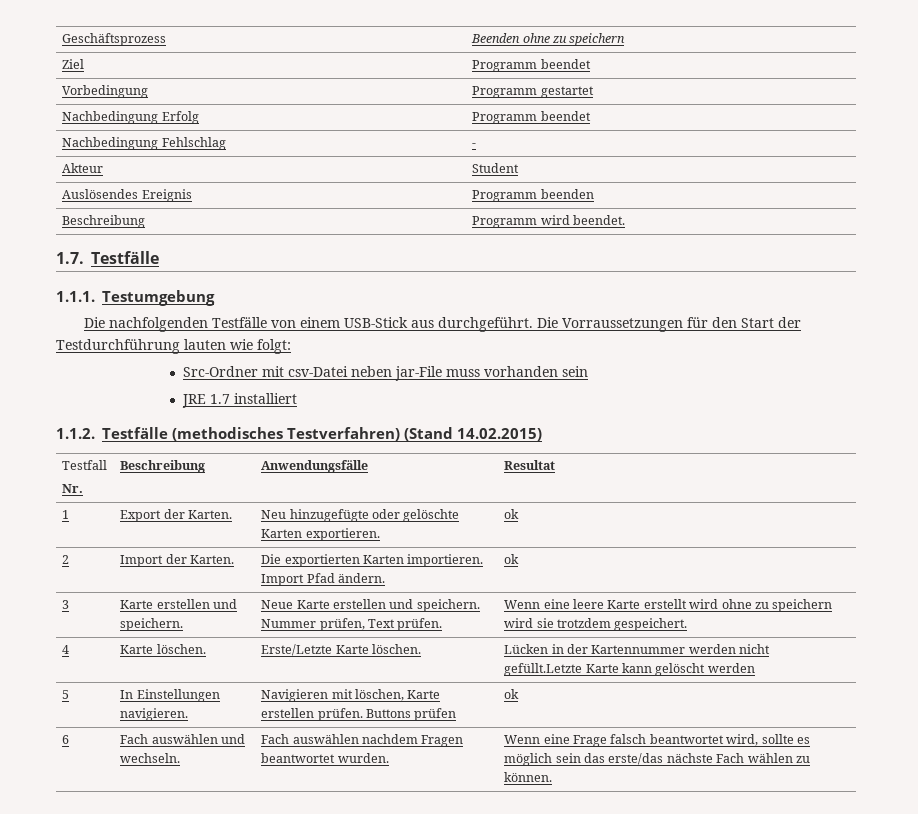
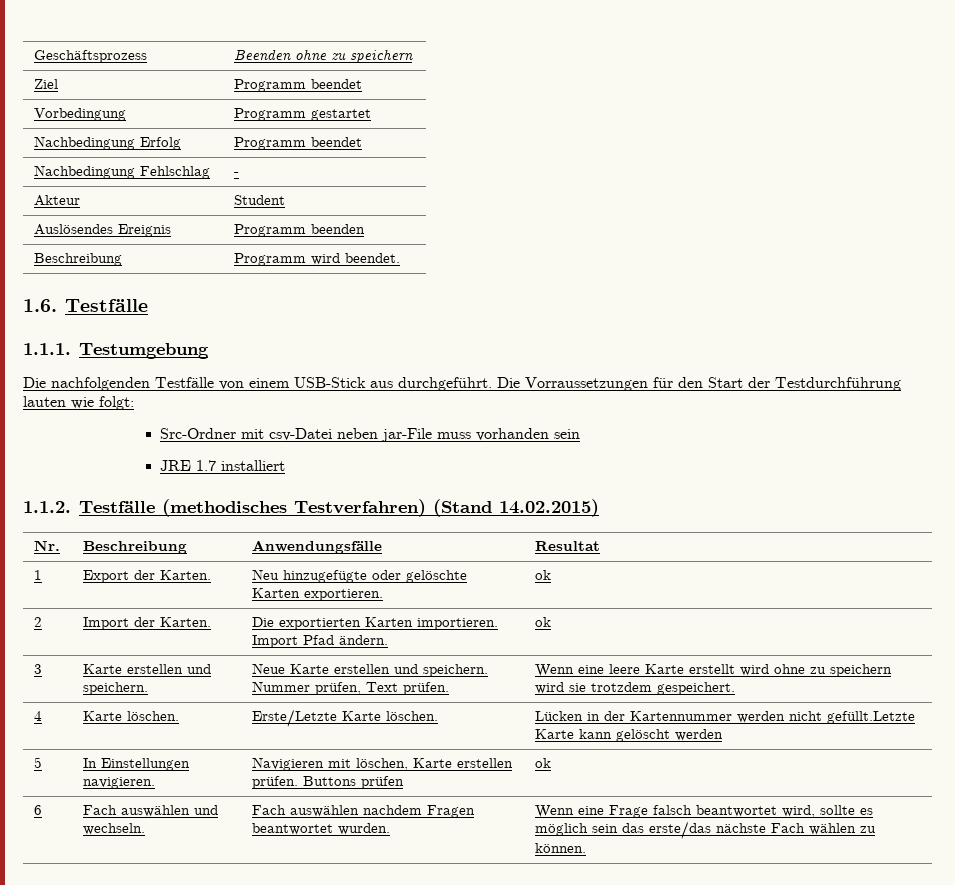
- 1.7. Testfälle
+ 1.6. Testfälle
- Testfall

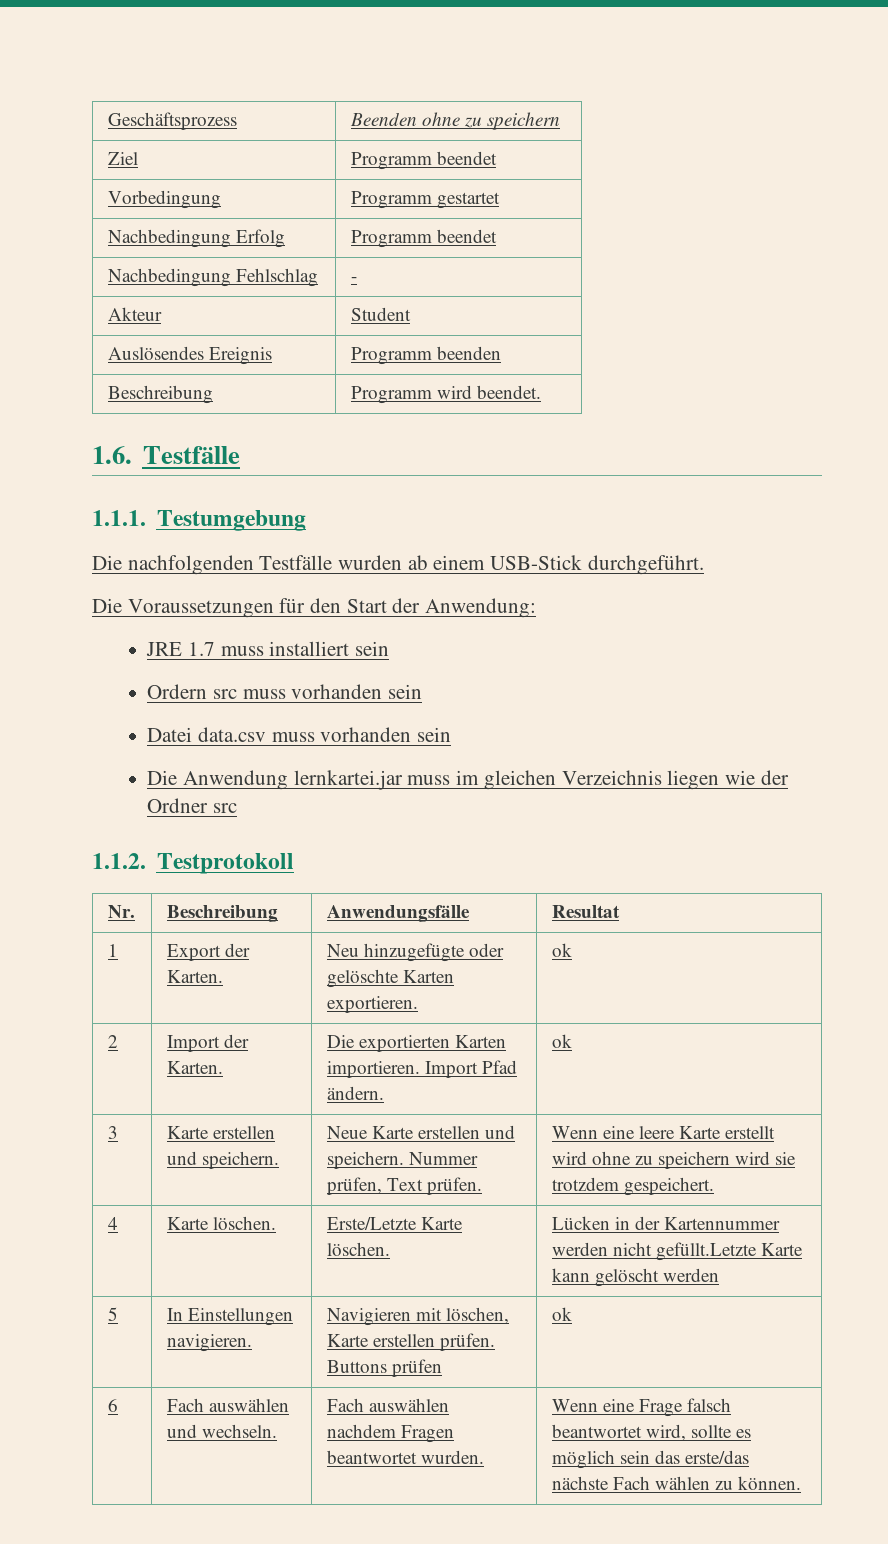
- Die nachfolgenden Testfälle von einem USB-Stick aus durchgeführt. Die Vorraussetzungen für den Start der Testdurchführung lauten wie folgt:
- Src-Ordner mit csv-Datei neben jar-File muss vorhanden sein
- JRE 1.7 installiert
- 1.1.2. Testfälle (methodisches Testverfahren) (Stand 14.02.2015)
+ Die nachfolgenden Testfälle wurden ab einem USB-Stick durchgeführt.
+ Die Voraussetzungen für den Start der Anwendung:
+ JRE 1.7 muss installiert sein
+ Ordern src muss vorhanden sein
+ Datei data.csv muss vorhanden sein
+ Die Anwendung lernkartei.jar muss im gleichen Verzeichnis liegen wie der Ordner src
+ 1.1.2. Testprotokoll

